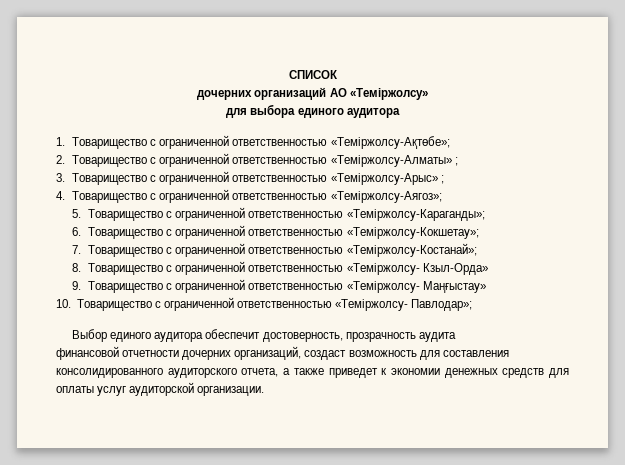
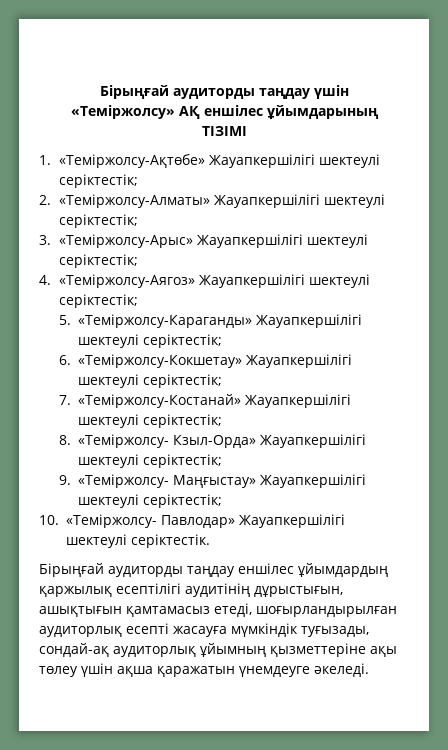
- СПИСОК
- дочерних организаций АО «Темiржолсу»
- для выбора единого аудитора
- 1. Товарищество с ограниченной ответственностью «Теміржолсу-Ақтөбе»;
- 2. Товарищество с ограниченной ответственностью «Теміржолсу-Алматы» ;
- 3. Товарищество с ограниченной ответственностью «Теміржолсу-Арыс» ;
- 4. Товарищество с ограниченной ответственностью «Теміржолсу-Аягоз»;
- 5. Товарищество с ограниченной ответственностью «Теміржолсу-Караганды»;
- 6. Товарищество с ограниченной ответственностью «Теміржолсу-Кокшетау»;
- 7. Товарищество с ограниченной ответственностью «Теміржолсу-Костанай»;
- 8. Товарищество с ограниченной ответственностью «Теміржолсу- Кзыл-Орда»
- 9. Товарищество с ограниченной ответственностью «Теміржолсу- Маңғыстау»
- 10. Товарищество с ограниченной ответственностью «Теміржолсу- Павлодар»;
- Выбор единого аудитора обеспечит достоверность, прозрачность аудита
- финансовой отчетности дочерних организаций, создаст возможность для составления консолидированного аудиторского отчета, а также приведет к экономии денежных средств для оплаты услуг аудиторской организации.
+ Бірыңғай аудиторды таңдау үшін
+ «Теміржолсу» АҚ еншілес ұйымдарының
+ ТІЗІМІ
+ 1. «Теміржолсу-Ақтөбе» Жауапкершілігі шектеулі серіктестік;
+ 2. «Теміржолсу-Алматы» Жауапкершілігі шектеулі серіктестік;
+ 3. «Теміржолсу-Арыс» Жауапкершілігі шектеулі серіктестік;
+ 4. «Теміржолсу-Аягоз» Жауапкершілігі шектеулі серіктестік;
+ 5. «Теміржолсу-Караганды» Жауапкершілігі шектеулі серіктестік;
+ 6. «Теміржолсу-Кокшетау» Жауапкершілігі шектеулі серіктестік;
+ 7. «Теміржолсу-Костанай» Жауапкершілігі шектеулі серіктестік;
+ 8. «Теміржолсу- Кзыл-Орда» Жауапкершілігі шектеулі серіктестік;
+ 9. «Теміржолсу- Маңғыстау» Жауапкершілігі шектеулі серіктестік;
+ 10. «Теміржолсу- Павлодар» Жауапкершілігі шектеулі серіктестік.
+ Бірыңғай аудиторды таңдау еншілес ұйымдардың қаржылық есептілігі аудитінің дұрыстығын, ашықтығын қамтамасыз етеді, шоғырландырылған аудиторлық есепті жасауға мүмкіндік туғызады, сондай-ақ аудиторлық ұйымның қызметтеріне ақы төлеу үшін ақша қаражатын үнемдеуге әкеледі.

